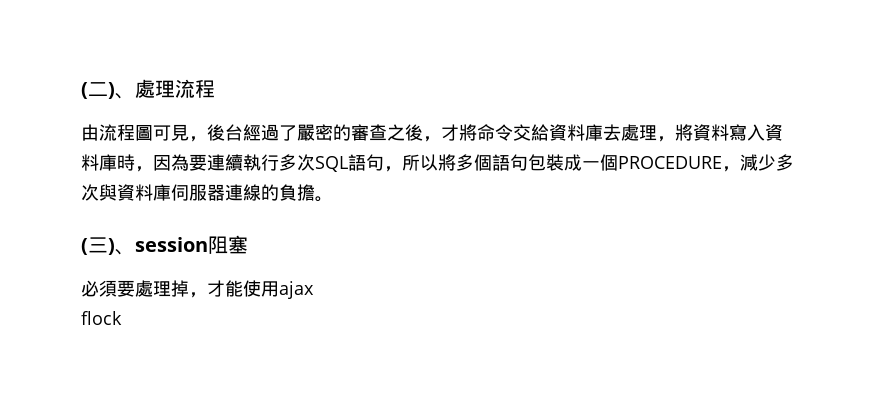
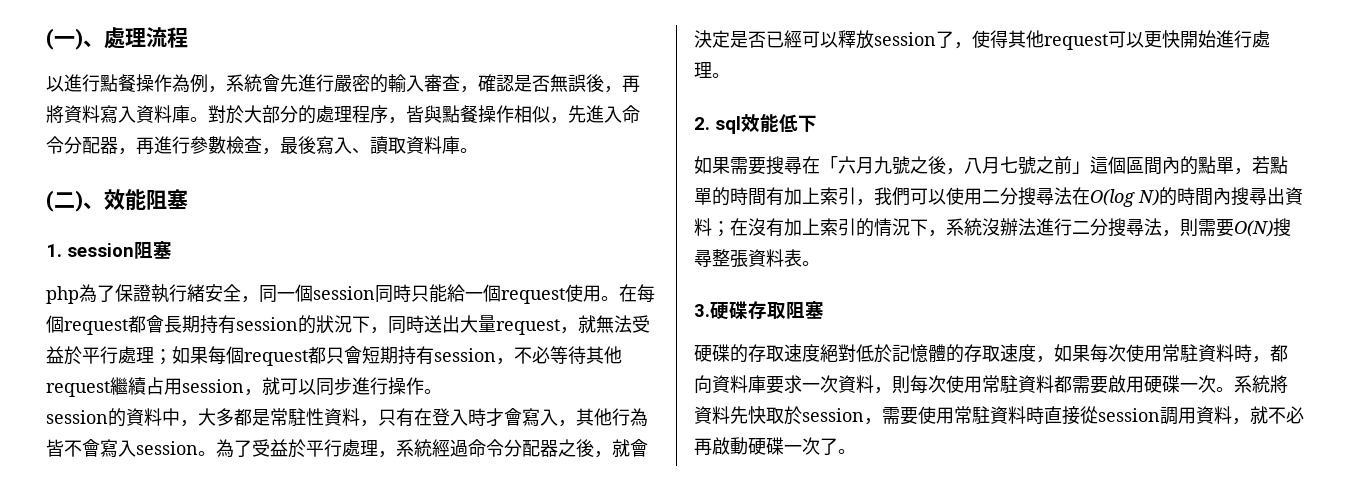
- (二)、處理流程
+ (一)、處理流程
- 由流程圖可見，後台經過了嚴密的審查之後，才將命令交給資料庫去處理，將資料寫入資料庫時，因為要連續執行多次SQL語句，所以將多個語句包裝成一個PROCEDURE，減少多次與資料庫伺服器連線的負擔。
- (三)、session阻塞
- 必須要處理掉，才能使用ajax
- flock
+ 以進行點餐操作為例，系統會先進行嚴密的輸入審查，確認是否無誤後，再將資料寫入資料庫。對於大部分的處理程序，皆與點餐操作相似，先進入命令分配器，再進行參數檢查，最後寫入、讀取資料庫。
+ (二)、效能阻塞
+ 1. session阻塞
+ php為了保證執行緒安全，同一個session同時只能給一個request使用。在每個request都會長期持有session的狀況下，同時送出大量request，就無法受益於平行處理；如果每個request都只會短期持有session，不必等待其他request繼續占用session，就可以同步進行操作。
+ session的資料中，大多都是常駐性資料，只有在登入時才會寫入，其他行為皆不會寫入session。為了受益於平行處理，系統經過命令分配器之後，就會決定是否已經可以釋放session了，使得其他request可以更快開始進行處理。
+ 2. sql效能低下
+ 如果需要搜尋在「六月九號之後，八月七號之前」這個區間內的點單，若點單的時間有加上索引，我們可以使用二分搜尋法在O(log N)的時間內搜尋出資料；在沒有加上索引的情況下，系統沒辦法進行二分搜尋法，則需要O(N)搜尋整張資料表。
+ 3.硬碟存取阻塞
+ 硬碟的存取速度絕對低於記憶體的存取速度，如果每次使用常駐資料時，都向資料庫要求一次資料，則每次使用常駐資料都需要啟用硬碟一次。系統將資料先快取於session，需要使用常駐資料時直接從session調用資料，就不必再啟動硬碟一次了。

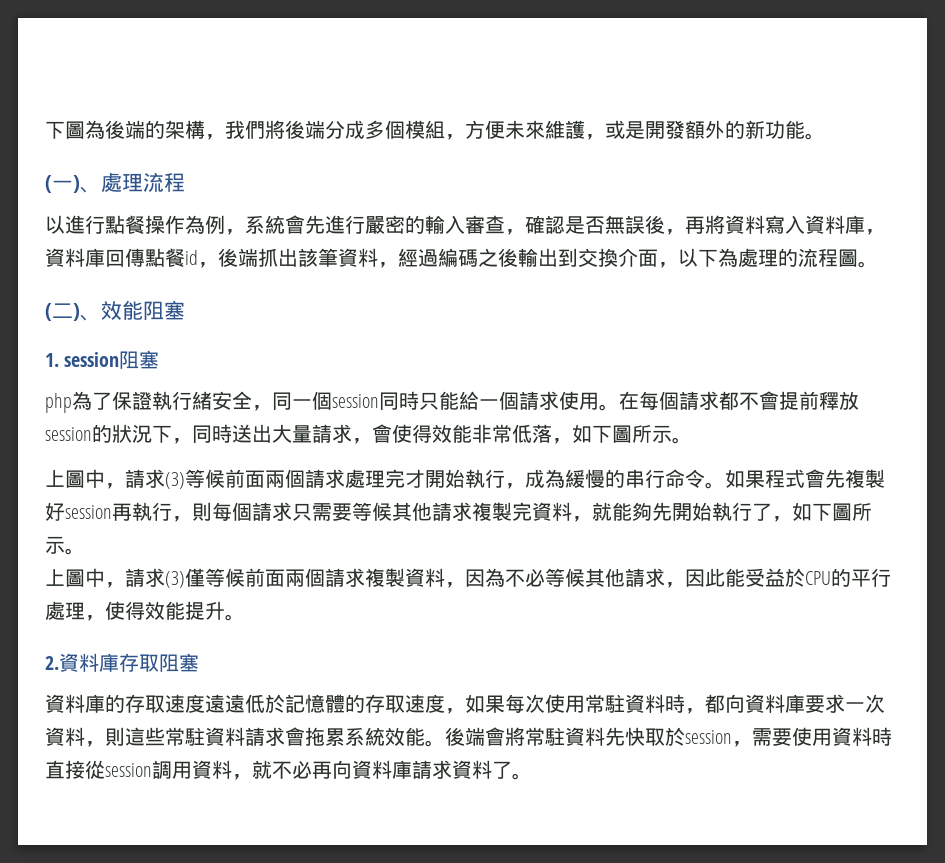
+ 下圖為後端的架構，我們將後端分成多個模組，方便未來維護，或是開發額外的新功能。
- 以進行點餐操作為例，系統會先進行嚴密的輸入審查，確認是否無誤後，再將資料寫入資料庫。對於大部分的處理程序，皆與點餐操作相似，先進入命令分配器，再進行參數檢查，最後寫入、讀取資料庫。
+ 以進行點餐操作為例，系統會先進行嚴密的輸入審查，確認是否無誤後，再將資料寫入資料庫，資料庫回傳點餐id，後端抓出該筆資料，經過編碼之後輸出到交換介面，以下為處理的流程圖。
- php為了保證執行緒安全，同一個session同時只能給一個request使用。
+ php為了保證執行緒安全，同一個session同時只能給一個請求使用。
- 在每個request都會長期持有session的狀況下，同時送出大量request，就無法受益於平行處理；如果每個request都只會短期持有session，不必等待其他request繼續占用session，就可以同步進行操作。
- session的資料中，大多都是常駐性資料，只有在登入時才會寫入，其他行為皆不會寫入session。為了受益於平行處理，系統經過命令分配器之後，就會決定是否已經可以釋放session了，使得其他request可以更快開始進行處理。
- 2. sql效能低下
- 如果需要搜尋在「六月九號之後，八月七號之前」這個區間內的點單，若點單的時間有加上索引，我們可以使用二分搜尋法在O(log N)的時間內搜尋出資料；在沒有加上索引的情況下，系統沒辦法進行二分搜尋法，則需要O(N)搜尋整張資料表。
- 3.硬碟存取阻塞
+ 在每個請求都不會提前釋放session的狀況下，同時送出大量請求，會使得效能非常低落，如下圖所示。
+ 上圖中，請求(3)等候前面兩個請求處理完才開始執行，成為緩慢的串行命令。如果程式會先複製好session再執行，則每個請求只需要等候其他請求複製完資料，就能夠先開始執行了，如下圖所示。
+ 上圖中，請求(3)僅等候前面兩個請求複製資料，因為不必等候其他請求，因此能受益於CPU的平行處理，使得效能提升。
+ 2.資料庫存取阻塞
- 硬碟的存取速度絕對低於記憶體的存取速度，如果每次使用常駐資料時，都向資料庫要求一次資料，則每次使用常駐資料都需要啟用硬碟一次。系統將資料先快取於session，需要使用常駐資料時直接從session調用資料，就不必再啟動硬碟一次了。
+ 資料庫的存取速度遠遠低於記憶體的存取速度，如果每次使用常駐資料時，都向資料庫要求一次資料，則這些常駐資料請求會拖累系統效能。後端會將常駐資料先快取於session，需要使用資料時直接從session調用資料，就不必再向資料庫請求資料了。

